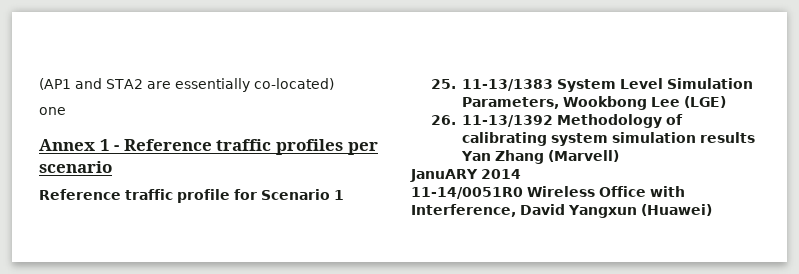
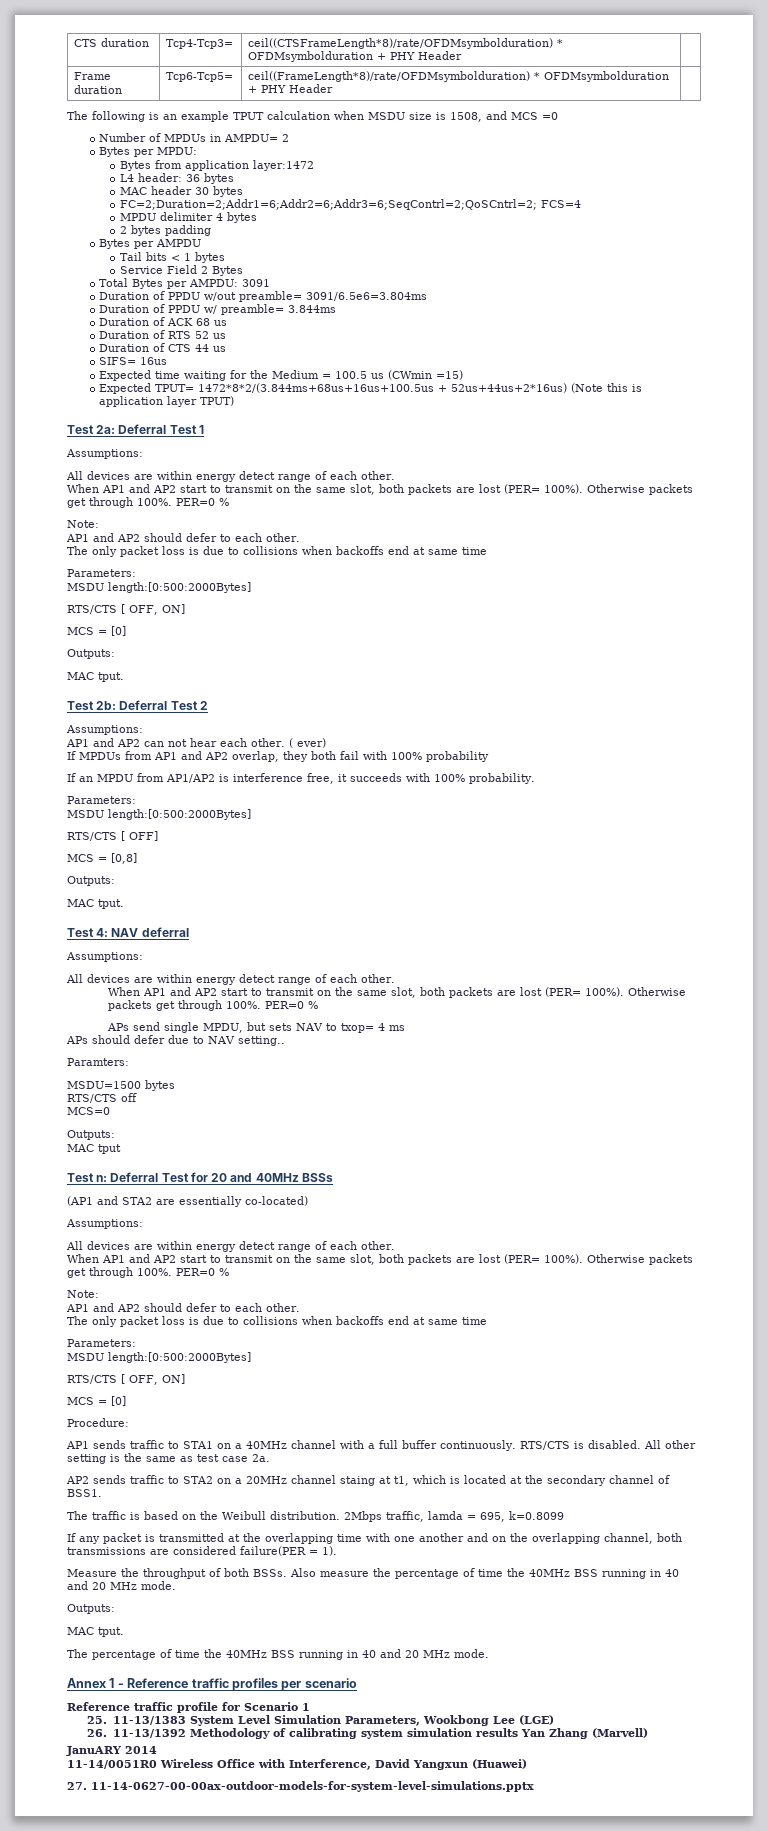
+ CTS duration | Tcp4-Tcp3= | ceil((CTSFrameLength*8)/rate/OFDMsymbolduration) * OFDMsymbolduration + PHY Header |
+ Frame duration | Tcp6-Tcp5= | ceil((FrameLength*8)/rate/OFDMsymbolduration) * OFDMsymbolduration + PHY Header |
+ The following is an example TPUT calculation when MSDU size is 1508, and MCS =0
+ Number of MPDUs in AMPDU= 2
+ Bytes per MPDU:
+ Bytes from application layer:1472
+ L4 header: 36 bytes
+ MAC header 30 bytes
+ FC=2;Duration=2;Addr1=6;Addr2=6;Addr3=6;SeqContrl=2;QoSCntrl=2; FCS=4
+ MPDU delimiter 4 bytes
+ 2 bytes padding
+ Bytes per AMPDU
+ Tail bits < 1 bytes
+ Service Field 2 Bytes
+ Total Bytes per AMPDU: 3091
+ Duration of PPDU w/out preamble= 3091/6.5e6=3.804ms
+ Duration of PPDU w/ preamble= 3.844ms
+ Duration of ACK 68 us
+ Duration of RTS 52 us
+ Duration of CTS 44 us
+ SIFS= 16us
+ Expected time waiting for the Medium = 100.5 us (CWmin =15)
+ Expected TPUT= 1472*8*2/(3.844ms+68us+16us+100.5us + 52us+44us+2*16us) (Note this is application layer TPUT)
+ Test 2a: Deferral Test 1
+ Assumptions:
+ All devices are within energy detect range of each other.
+ When AP1 and AP2 start to transmit on the same slot, both packets are lost (PER= 100%). Otherwise packets get through 100%. PER=0 %
+ Note:
+ AP1 and AP2 should defer to each other.
+ The only packet loss is due to collisions when backoffs end at same time
+ Parameters:
+ MSDU length:[0:500:2000Bytes]
+ RTS/CTS [ OFF, ON]
+ MCS = [0]
+ Outputs:
+ MAC tput.
+ Test 2b: Deferral Test 2
+ Assumptions:
+ AP1 and AP2 can not hear each other. ( ever)
+ If MPDUs from AP1 and AP2 overlap, they both fail with 100% probability
+ If an MPDU from AP1/AP2 is interference free, it succeeds with 100% probability.
+ Parameters:
+ MSDU length:[0:500:2000Bytes]
+ RTS/CTS [ OFF]
+ MCS = [0,8]
+ Outputs:
+ MAC tput.
+ Test 4: NAV deferral
+ Assumptions:
+ All devices are within energy detect range of each other.
+ When AP1 and AP2 start to transmit on the same slot, both packets are lost (PER= 100%). Otherwise packets get through 100%. PER=0 %
+ APs send single MPDU, but sets NAV to txop= 4 ms
+ APs should defer due to NAV setting..
+ Paramters:
+ MSDU=1500 bytes
+ RTS/CTS off
+ MCS=0
+ Outputs:
+ MAC tput
+ Test n: Deferral Test for 20 and 40MHz BSSs
  (AP1 and STA2 are essentially co-located)
- one
+ Assumptions:
+ All devices are within energy detect range of each other.
+ When AP1 and AP2 start to transmit on the same slot, both packets are lost (PER= 100%). Otherwise packets get through 100%. PER=0 %
+ Note:
+ AP1 and AP2 should defer to each other.
+ The only packet loss is due to collisions when backoffs end at same time
+ Parameters:
+ MSDU length:[0:500:2000Bytes]
+ RTS/CTS [ OFF, ON]
+ MCS = [0]
+ Procedure:
+ AP1 sends traffic to STA1 on a 40MHz channel with a full buffer continuously. RTS/CTS is disabled. All other setting is the same as test case 2a.
+ AP2 sends traffic to STA2 on a 20MHz channel staing at t1, which is located at the secondary channel of BSS1.
+ The traffic is based on the Weibull distribution. 2Mbps traffic, lamda = 695, k=0.8099
+ If any packet is transmitted at the overlapping time with one another and on the overlapping channel, both transmissions are considered failure(PER = 1).
+ Measure the throughput of both BSSs. Also measure the percentage of time the 40MHz BSS running in 40 and 20 MHz mode.
+ Outputs:
+ MAC tput.
+ The percentage of time the 40MHz BSS running in 40 and 20 MHz mode.
+ 27. 11-14-0627-00-00ax-outdoor-models-for-system-level-simulations.pptx

